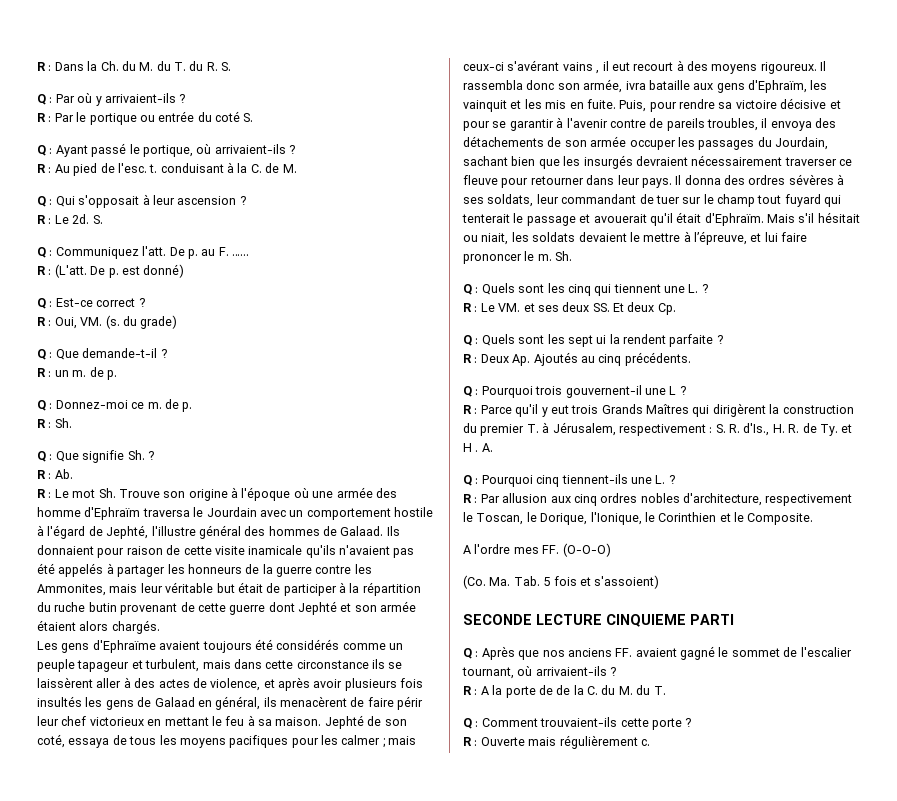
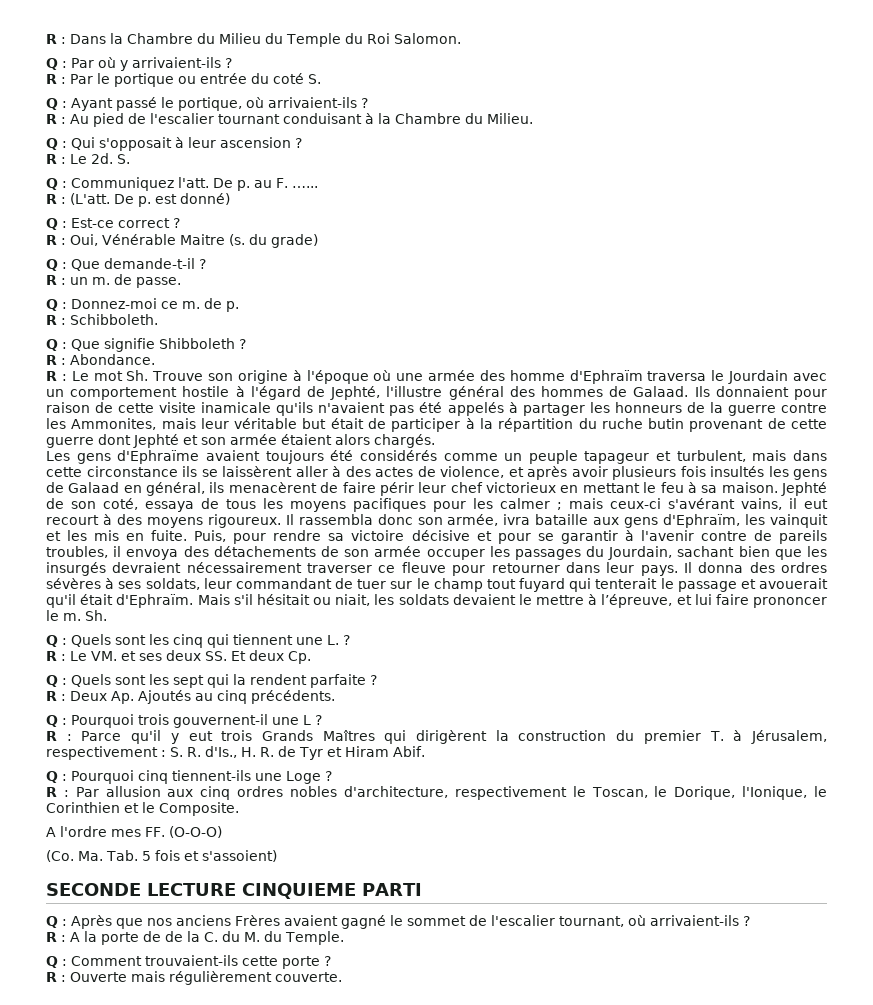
- R : Dans la Ch. du M. du T. du R. S.
+ R : Dans la Chambre du Milieu du Temple du Roi Salomon.
- R : Au pied de l'esc. t. conduisant à la C. de M.
+ R : Au pied de l'escalier tournant conduisant à la Chambre du Milieu.
- R : Oui, VM. (s. du grade)
+ R : Oui, Vénérable Maitre (s. du grade)
- R : un m. de p.
+ R : un m. de passe.
- R : Sh.
+ R : Schibboleth.
- Q : Que signifie Sh. ?
- R : Ab.
+ Q : Que signifie Shibboleth ?
+ R : Abondance.
- Jephté de son coté, essaya de tous les moyens pacifiques pour les calmer ; mais ceux-ci s'avérant vains , il eut recourt à des moyens rigoureux.
+ Jephté de son coté, essaya de tous les moyens pacifiques pour les calmer ; mais ceux-ci s'avérant vains, il eut recourt à des moyens rigoureux.
- Q : Quels sont les sept ui la rendent parfaite ?
+ Q : Quels sont les sept qui la rendent parfaite ?
- R : Parce qu'il y eut trois Grands Maîtres qui dirigèrent la construction du premier T. à Jérusalem, respectivement : S. R. d'Is., H. R. de Ty. et H . A.
+ R : Parce qu'il y eut trois Grands Maîtres qui dirigèrent la construction du premier T. à Jérusalem, respectivement : S. R. d'Is., H. R. de Tyr et Hiram Abif.
- Q : Pourquoi cinq tiennent-ils une L. ?
+ Q : Pourquoi cinq tiennent-ils une Loge ?
- Q : Après que nos anciens FF. avaient gagné le sommet de l'escalier tournant, où arrivaient-ils ?
+ Q : Après que nos anciens Frères avaient gagné le sommet de l'escalier tournant, où arrivaient-ils ?
- R : A la porte de de la C. du M. du T.
+ R : A la porte de de la C. du M. du Temple.
- R : Ouverte mais régulièrement c.
+ R : Ouverte mais régulièrement couverte.

